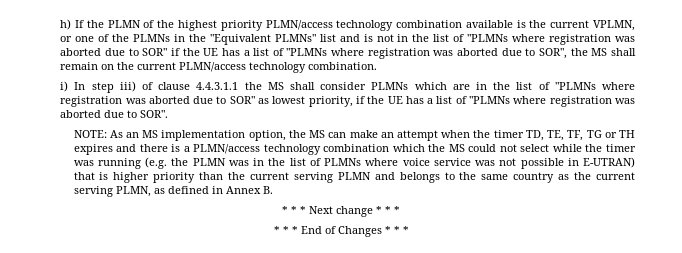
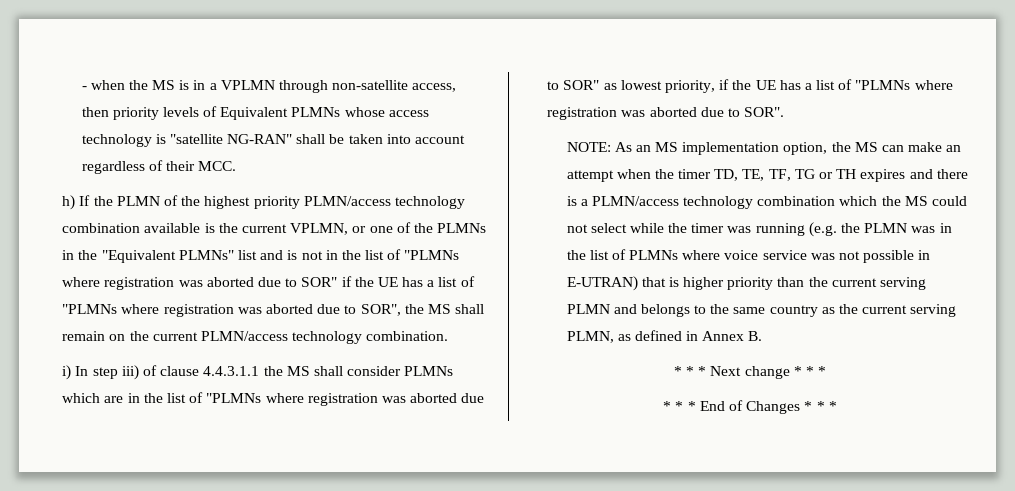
+ - when the MS is in a VPLMN through non-satellite access, then priority levels of Equivalent PLMNs whose access technology is "satellite NG-RAN" shall be taken into account regardless of their MCC.

